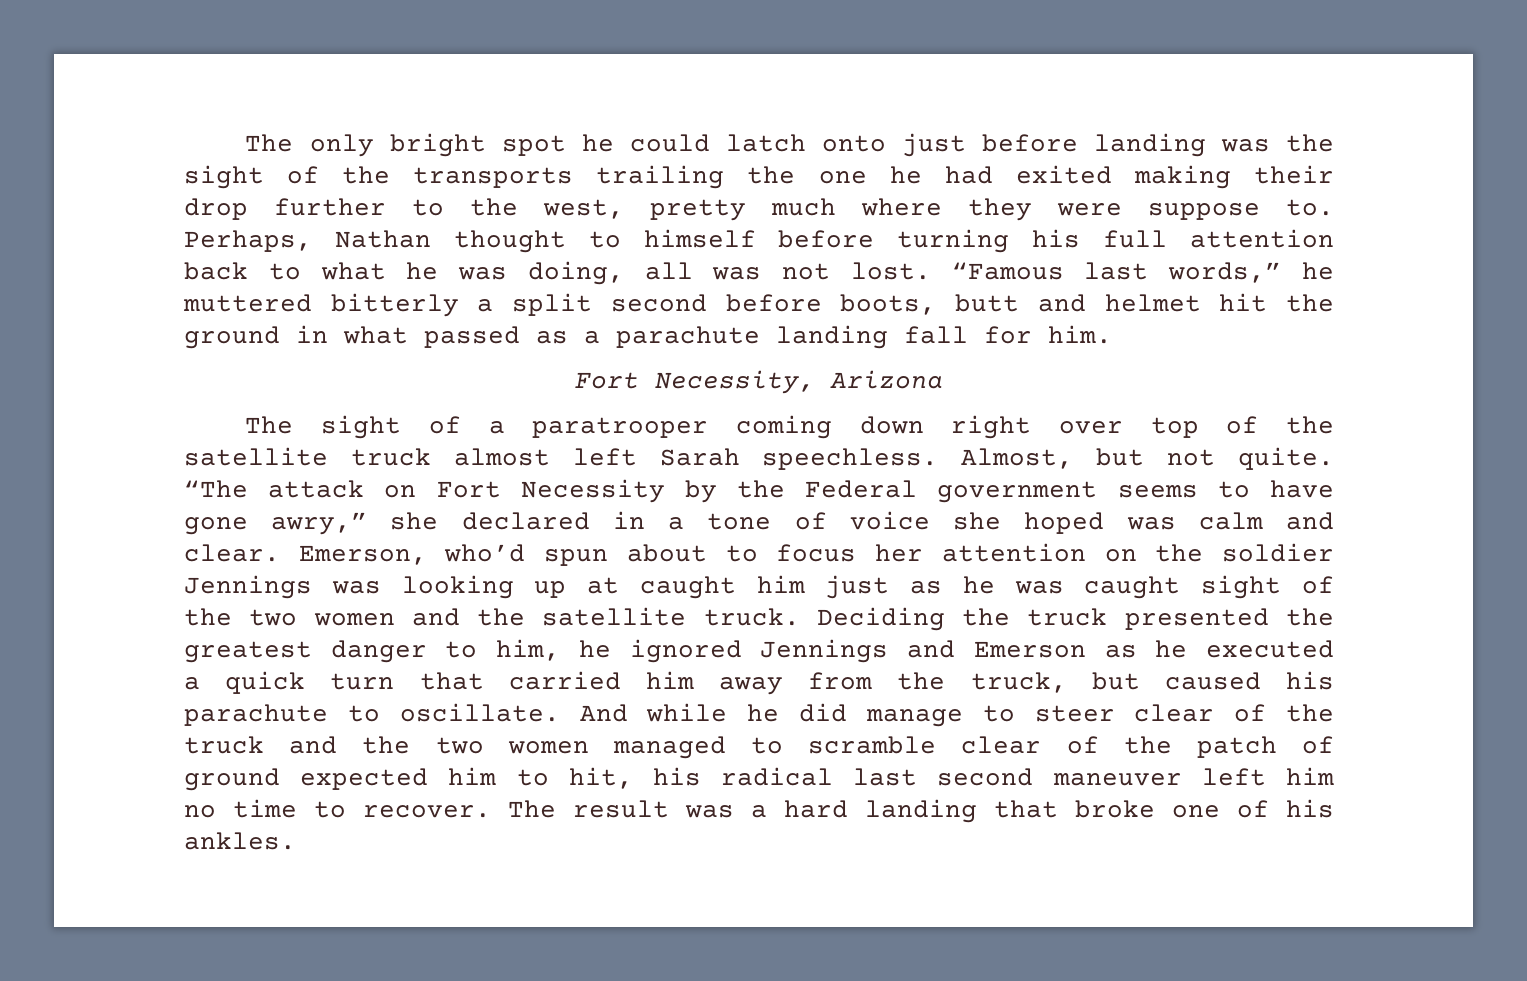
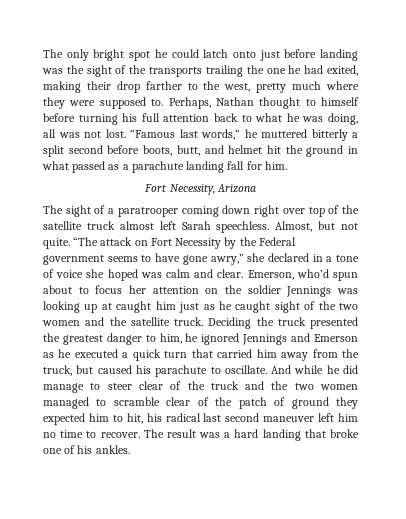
- The only bright spot he could latch onto just before landing was the sight of the transports trailing the one he had exited making their drop further to the west, pretty much where they were suppose to.
+ The only bright spot he could latch onto just before landing was the sight of the transports trailing the one he had exited, making their drop farther to the west, pretty much where they were supposed to.
- “Famous last words,” he muttered bitterly a split second before boots, butt and helmet hit the ground in what passed as a parachute landing fall for him.
+ “Famous last words,” he muttered bitterly a split second before boots, butt, and helmet hit the ground in what passed as a parachute landing fall for him.
- Emerson, who’d spun about to focus her attention on the soldier Jennings was looking up at caught him just as he was caught sight of the two women and the satellite truck.
+ Emerson, who’d spun about to focus her attention on the soldier Jennings was looking up at caught him just as he caught sight of the two women and the satellite truck.
- And while he did manage to steer clear of the truck and the two women managed to scramble clear of the patch of ground expected him to hit, his radical last second maneuver left him no time to recover.
+ And while he did manage to steer clear of the truck and the two women managed to scramble clear of the patch of ground they expected him to hit, his radical last second maneuver left him no time to recover.

